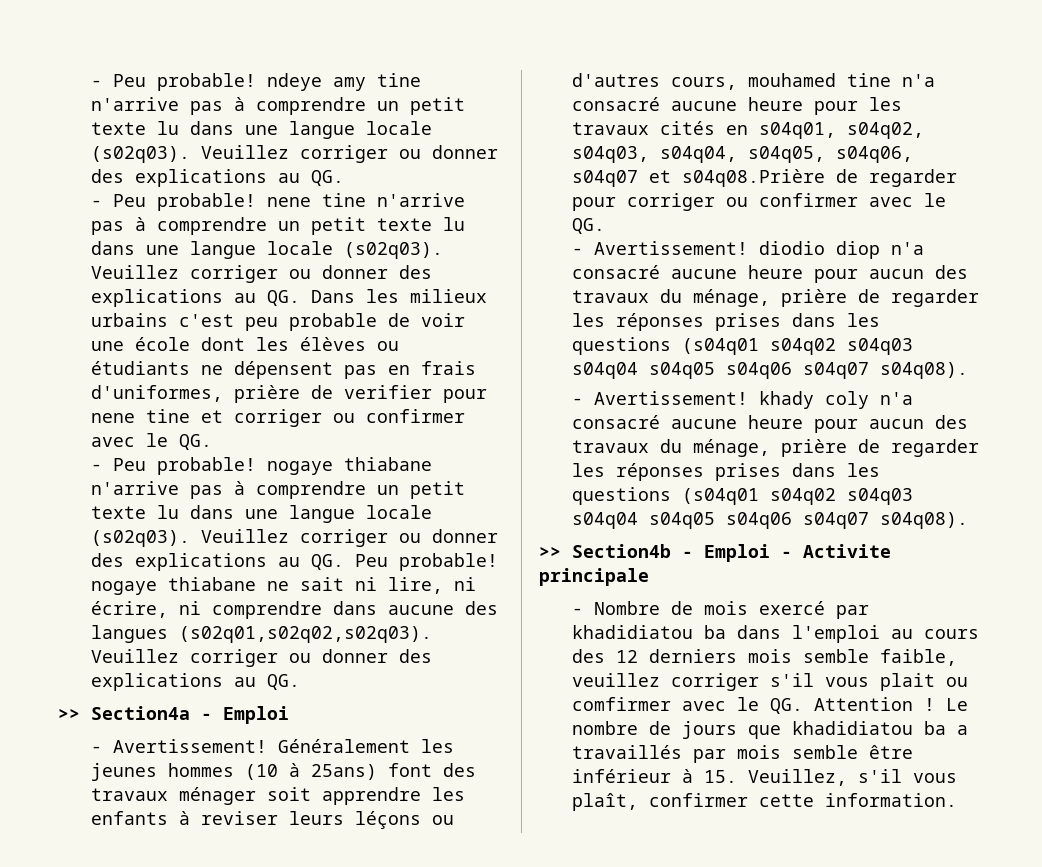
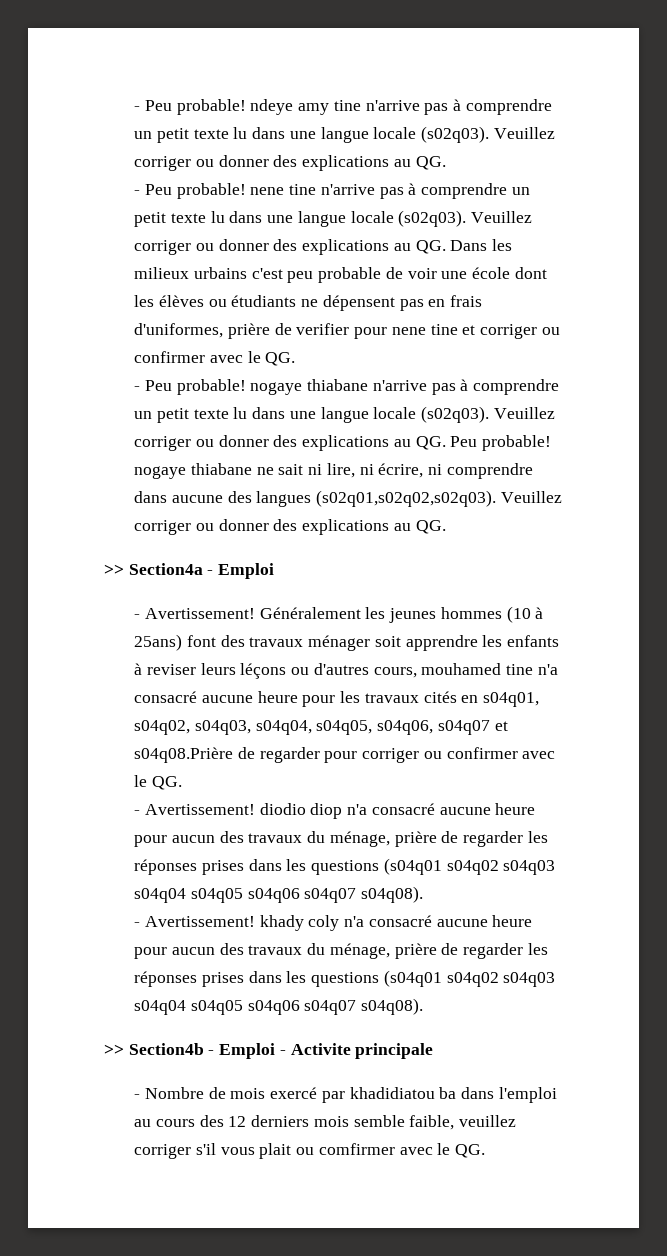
- - Nombre de mois exercé par khadidiatou ba dans l'emploi au cours des 12 derniers mois semble faible, veuillez corriger s'il vous plait ou comfirmer avec le QG. Attention ! Le nombre de jours que khadidiatou ba a travaillés par mois semble être inférieur à 15. Veuillez, s'il vous plaît, confirmer cette information.
+ - Nombre de mois exercé par khadidiatou ba dans l'emploi au cours des 12 derniers mois semble faible, veuillez corriger s'il vous plait ou comfirmer avec le QG.

